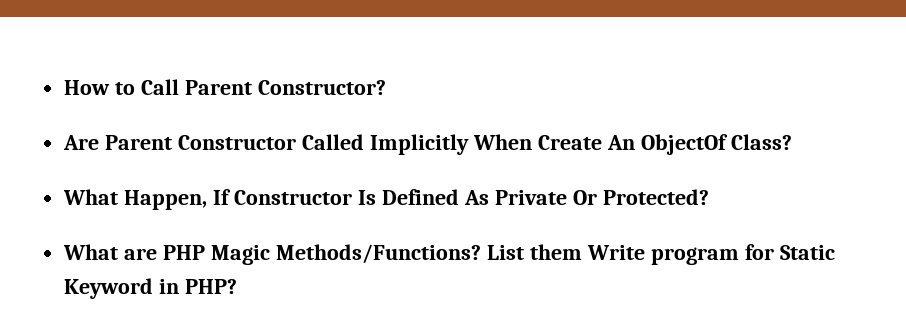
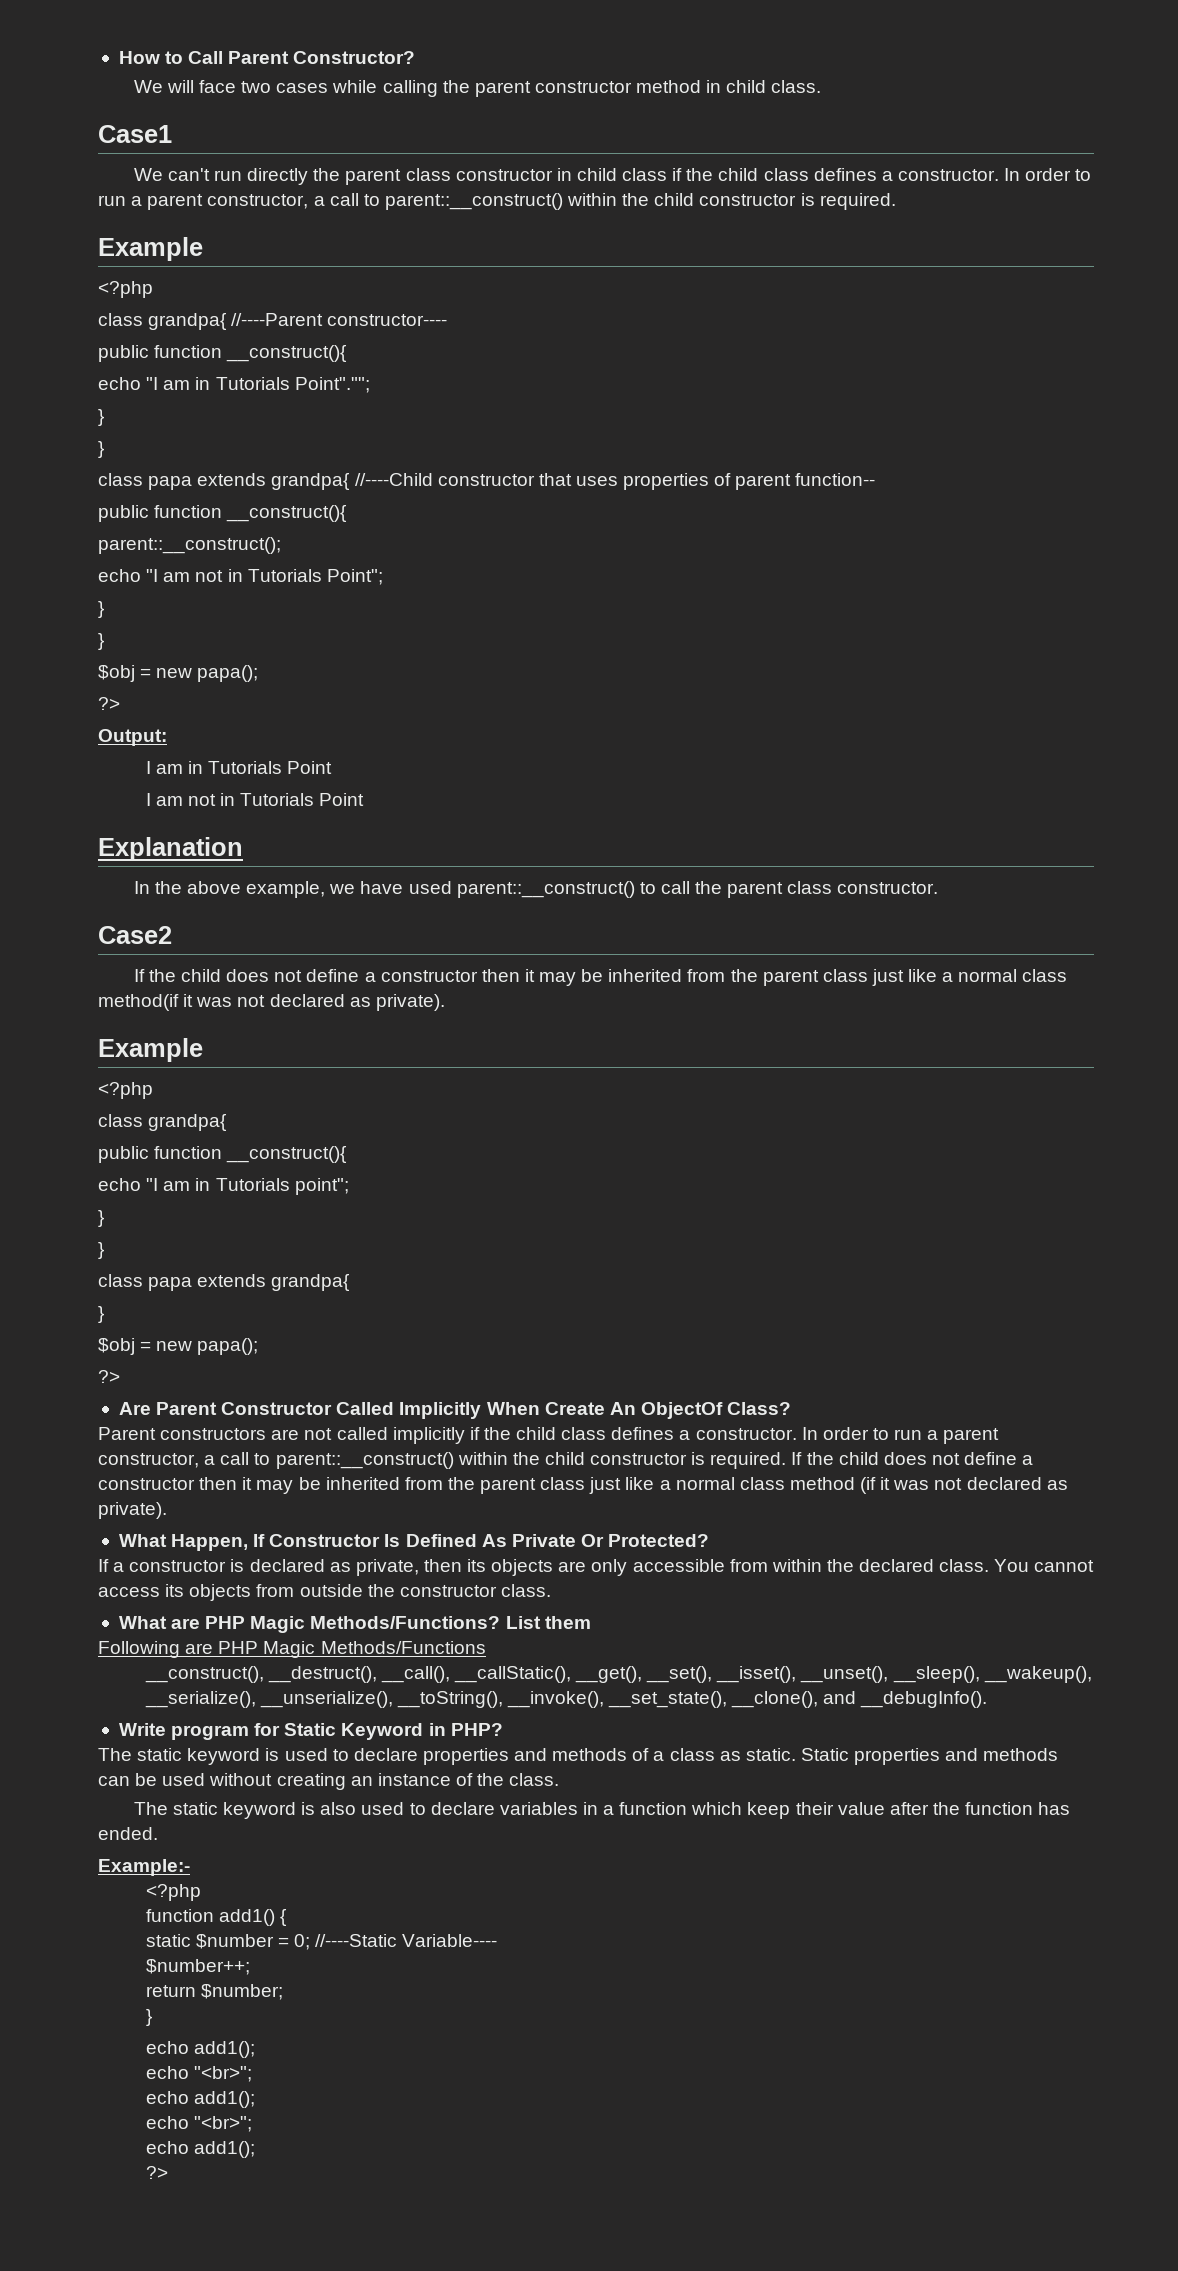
+ We will face two cases while calling the parent constructor method in child class.
+ Case1
+ We can't run directly the parent class constructor in child class if the child class defines a constructor. In order to run a parent constructor, a call to parent::__construct() within the child constructor is required.
+ Example
+ <?php
+ class grandpa{ //----Parent constructor----
+ public function __construct(){
+ echo "I am in Tutorials Point"."";
+ }
+ }
+ class papa extends grandpa{ //----Child constructor that uses properties of parent function--
+ public function __construct(){
+ parent::__construct();
+ echo "I am not in Tutorials Point";
+ }
+ }
+ $obj = new papa();
+ ?>
+ Output:
+ I am in Tutorials Point
+ I am not in Tutorials Point
+ Explanation
+ In the above example, we have used parent::__construct() to call the parent class constructor.
+ Case2
+ If the child does not define a constructor then it may be inherited from the parent class just like a normal class method(if it was not declared as private).
+ Example
+ <?php
+ class grandpa{
+ public function __construct(){
+ echo "I am in Tutorials point";
+ }
+ }
+ class papa extends grandpa{
+ }
+ $obj = new papa();
+ ?>
+ Parent constructors are not called implicitly if the child class defines a constructor. In order to run a parent constructor, a call to parent::__construct() within the child constructor is required. If the child does not define a constructor then it may be inherited from the parent class just like a normal class method (if it was not declared as private).
+ If a constructor is declared as private, then its objects are only accessible from within the declared class. You cannot access its objects from outside the constructor class.
- List them Write program for Static Keyword in PHP?
+ List them
+ Following are PHP Magic Methods/Functions
+ __construct(), __destruct(), __call(), __callStatic(), __get(), __set(), __isset(), __unset(), __sleep(), __wakeup(), __serialize(), __unserialize(), __toString(), __invoke(), __set_state(), __clone(), and __debugInfo().
+ Write program for Static Keyword in PHP?
+ The static keyword is used to declare properties and methods of a class as static. Static properties and methods can be used without creating an instance of the class.
+ The static keyword is also used to declare variables in a function which keep their value after the function has ended.
+ Example:-
+ <?php
+ function add1() {
+ static $number = 0; //----Static Variable----
+ $number++;
+ return $number;
+ }
+ echo add1();
+ echo "<br>";
+ echo add1();
+ echo "<br>";
+ echo add1();
+ ?>

